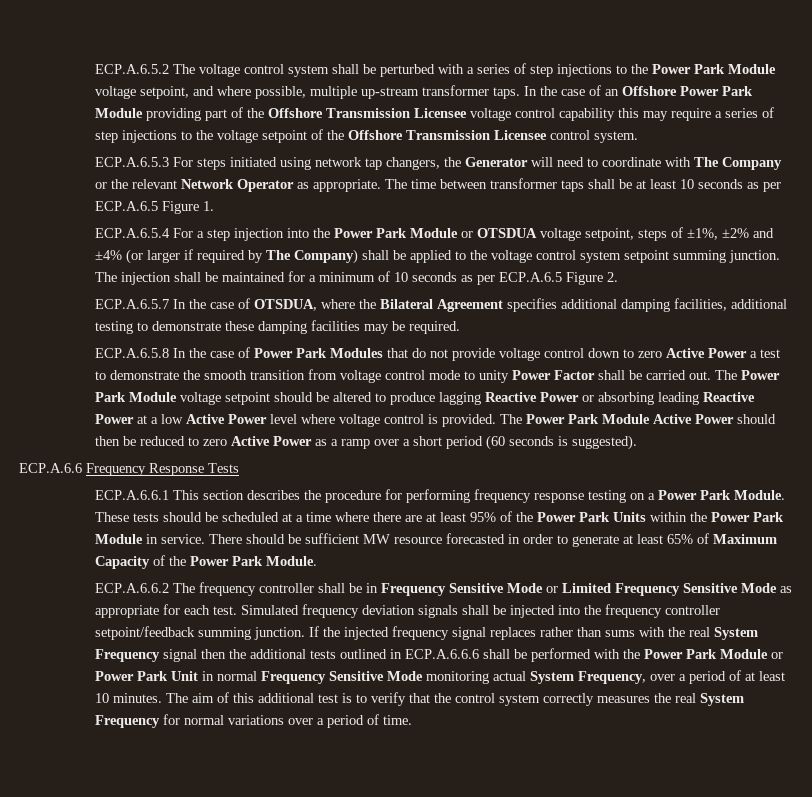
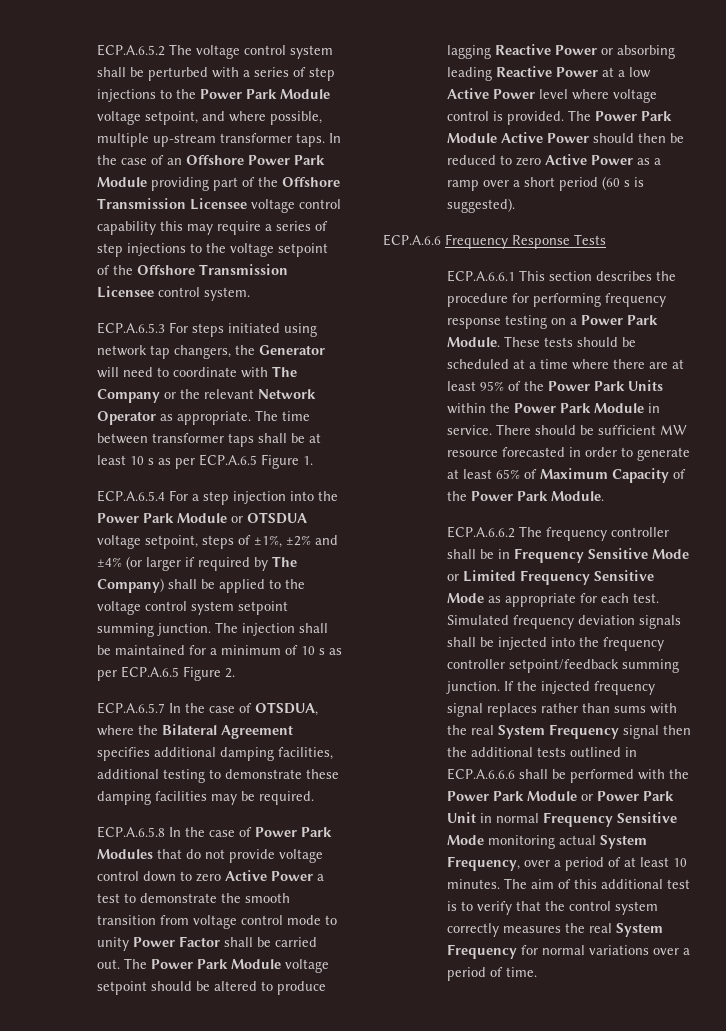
- The time between transformer taps shall be at least 10 seconds as per ECP.A.6.5 Figure 1.
+ The time between transformer taps shall be at least 10 s as per ECP.A.6.5 Figure 1.
- The injection shall be maintained for a minimum of 10 seconds as per ECP.A.6.5 Figure 2.
+ The injection shall be maintained for a minimum of 10 s as per ECP.A.6.5 Figure 2.
- The Power Park Module Active Power should then be reduced to zero Active Power as a ramp over a short period (60 seconds is suggested).
+ The Power Park Module Active Power should then be reduced to zero Active Power as a ramp over a short period (60 s is suggested).

